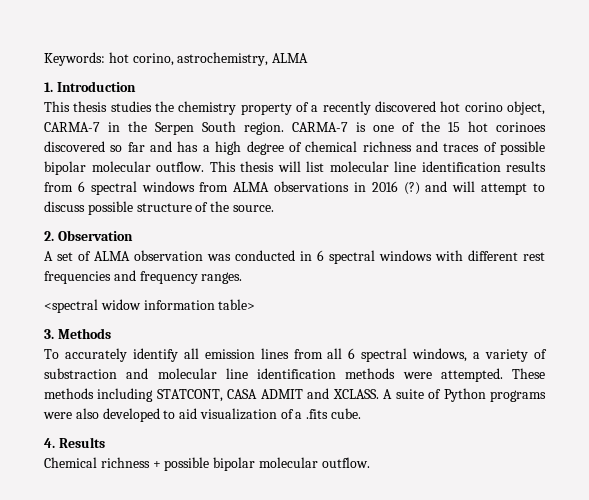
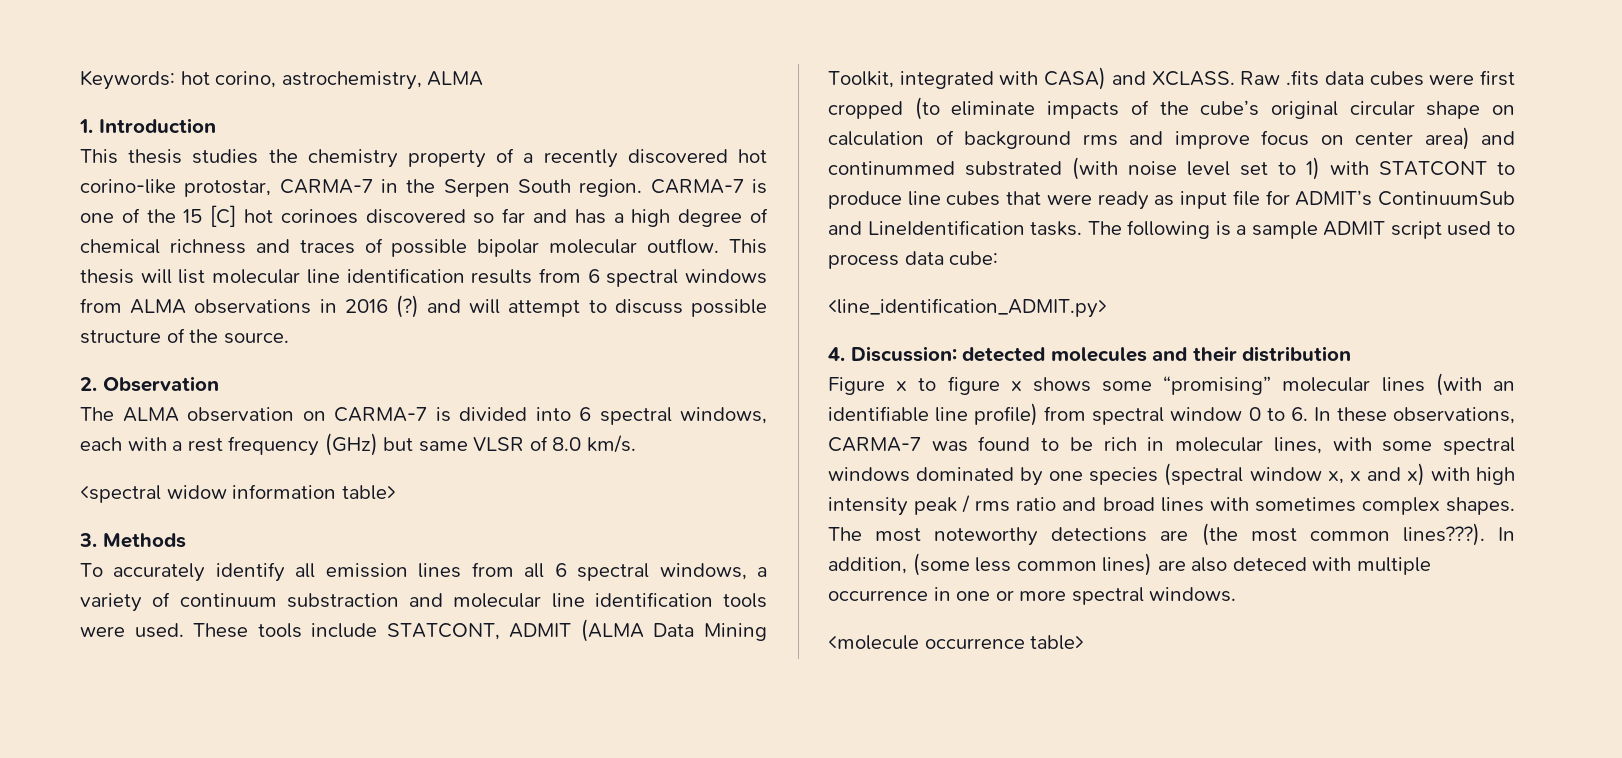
- This thesis studies the chemistry property of a recently discovered hot corino object, CARMA-7 in the Serpen South region.
+ This thesis studies the chemistry property of a recently discovered hot corino-like protostar, CARMA-7 in the Serpen South region.
- CARMA-7 is one of the 15 hot corinoes discovered so far and has a high degree of chemical richness and traces of possible bipolar molecular outflow.
+ CARMA-7 is one of the 15 [C] hot corinoes discovered so far and has a high degree of chemical richness and traces of possible bipolar molecular outflow.
- A set of ALMA observation was conducted in 6 spectral windows with different rest frequencies and frequency ranges.
+ The ALMA observation on CARMA-7 is divided into 6 spectral windows, each with a rest frequency (GHz) but same VLSR of 8.0 km/s.
- To accurately identify all emission lines from all 6 spectral windows, a variety of substraction and molecular line identification methods were attempted. These methods including STATCONT, CASA ADMIT and XCLASS. A suite of Python programs were also developed to aid visualization of a .fits cube.
- 4. Results
- Chemical richness + possible bipolar molecular outflow.
+ To accurately identify all emission lines from all 6 spectral windows, a variety of continuum substraction and molecular line identification tools were used. These tools include STATCONT, ADMIT (ALMA Data Mining Toolkit, integrated with CASA) and XCLASS. Raw .fits data cubes were first cropped (to eliminate impacts of the cube’s original circular shape on calculation of background rms and improve focus on center area) and continummed substrated (with noise level set to 1) with STATCONT to produce line cubes that were ready as input file for ADMIT’s ContinuumSub and LineIdentification tasks. The following is a sample ADMIT script used to process data cube:
+ <line_identification_ADMIT.py>
+ 4. Discussion: detected molecules and their distribution
+ Figure x to figure x shows some “promising” molecular lines (with an identifiable line profile) from spectral window 0 to 6. In these observations, CARMA-7 was found to be rich in molecular lines, with some spectral windows dominated by one species (spectral window x, x and x) with high intensity peak / rms ratio and broad lines with sometimes complex shapes. The most noteworthy detections are (the most common lines???). In addition, (some less common lines) are also deteced with multiple occurrence in one or more spectral windows.
+ <molecule occurrence table>

